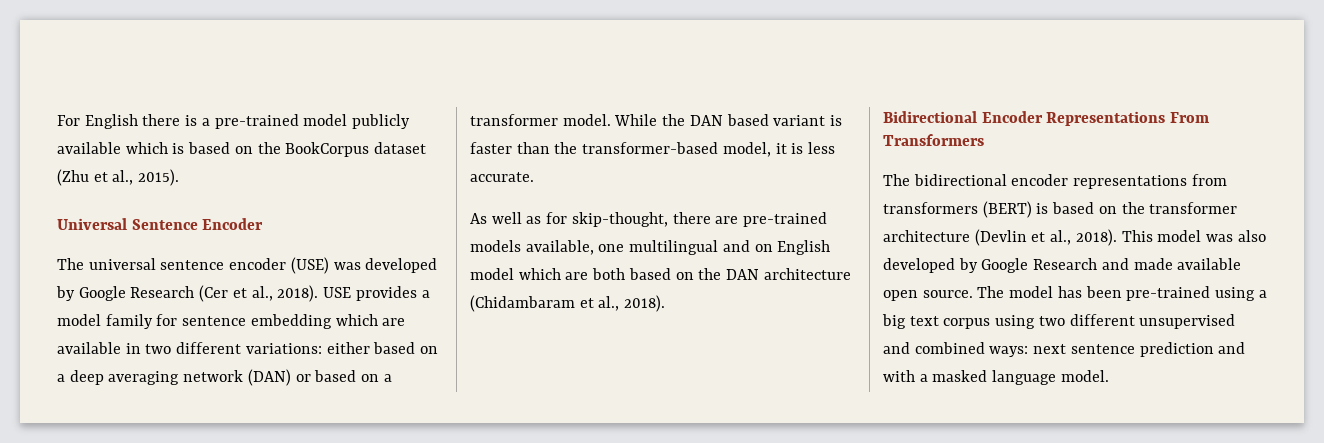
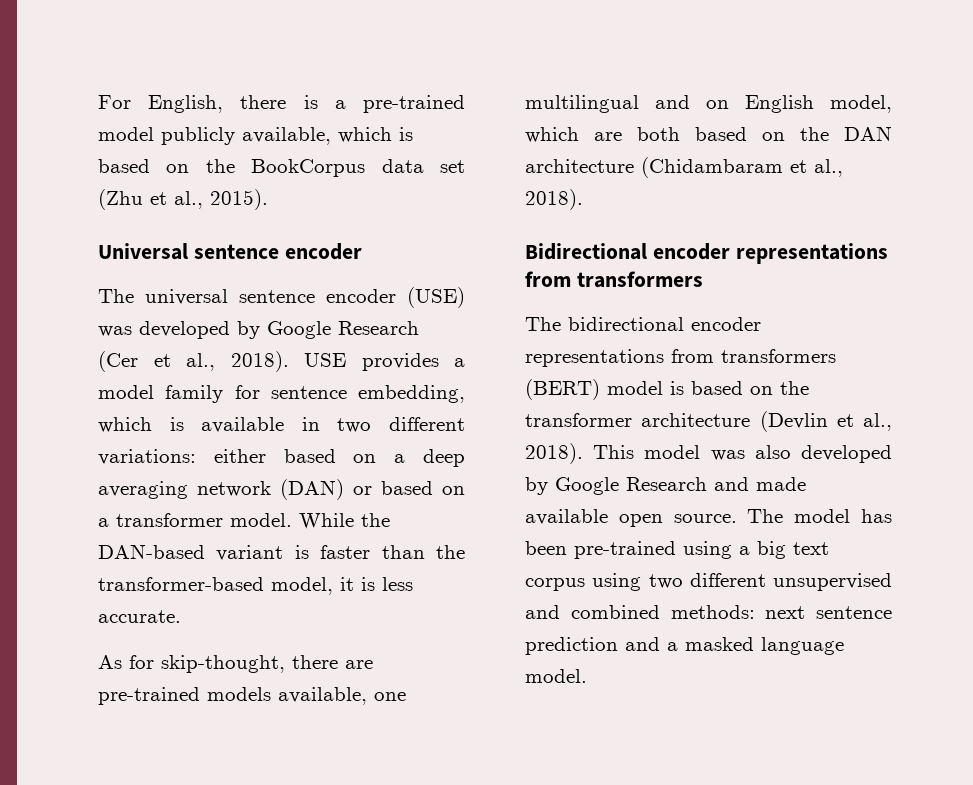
- For English there is a pre-trained model publicly available which is based on the BookCorpus dataset (Zhu et al., 2015).
+ For English, there is a pre-trained model publicly available, which is based on the BookCorpus data set (Zhu et al., 2015).
- Universal Sentence Encoder
+ Universal sentence encoder
- USE provides a model family for sentence embedding which are available in two different variations: either based on a deep averaging network (DAN) or based on a transformer model.
+ USE provides a model family for sentence embedding, which is available in two different variations: either based on a deep averaging network (DAN) or based on a transformer model.
- While the DAN based variant is faster than the transformer-based model, it is less accurate.
+ While the DAN-based variant is faster than the transformer-based model, it is less accurate.
- As well as for skip-thought, there are pre-trained models available, one multilingual and on English model which are both based on the DAN architecture (Chidambaram et al., 2018).
+ As for skip-thought, there are pre-trained models available, one multilingual and on English model, which are both based on the DAN architecture (Chidambaram et al., 2018).
- Bidirectional Encoder Representations From Transformers
+ Bidirectional encoder representations from transformers
- The bidirectional encoder representations from transformers (BERT) is based on the transformer architecture (Devlin et al., 2018).
+ The bidirectional encoder representations from transformers (BERT) model is based on the transformer architecture (Devlin et al., 2018).
- The model has been pre-trained using a big text corpus using two different unsupervised and combined ways: next sentence prediction and with a masked language model.
+ The model has been pre-trained using a big text corpus using two different unsupervised and combined methods: next sentence prediction and a masked language model.

